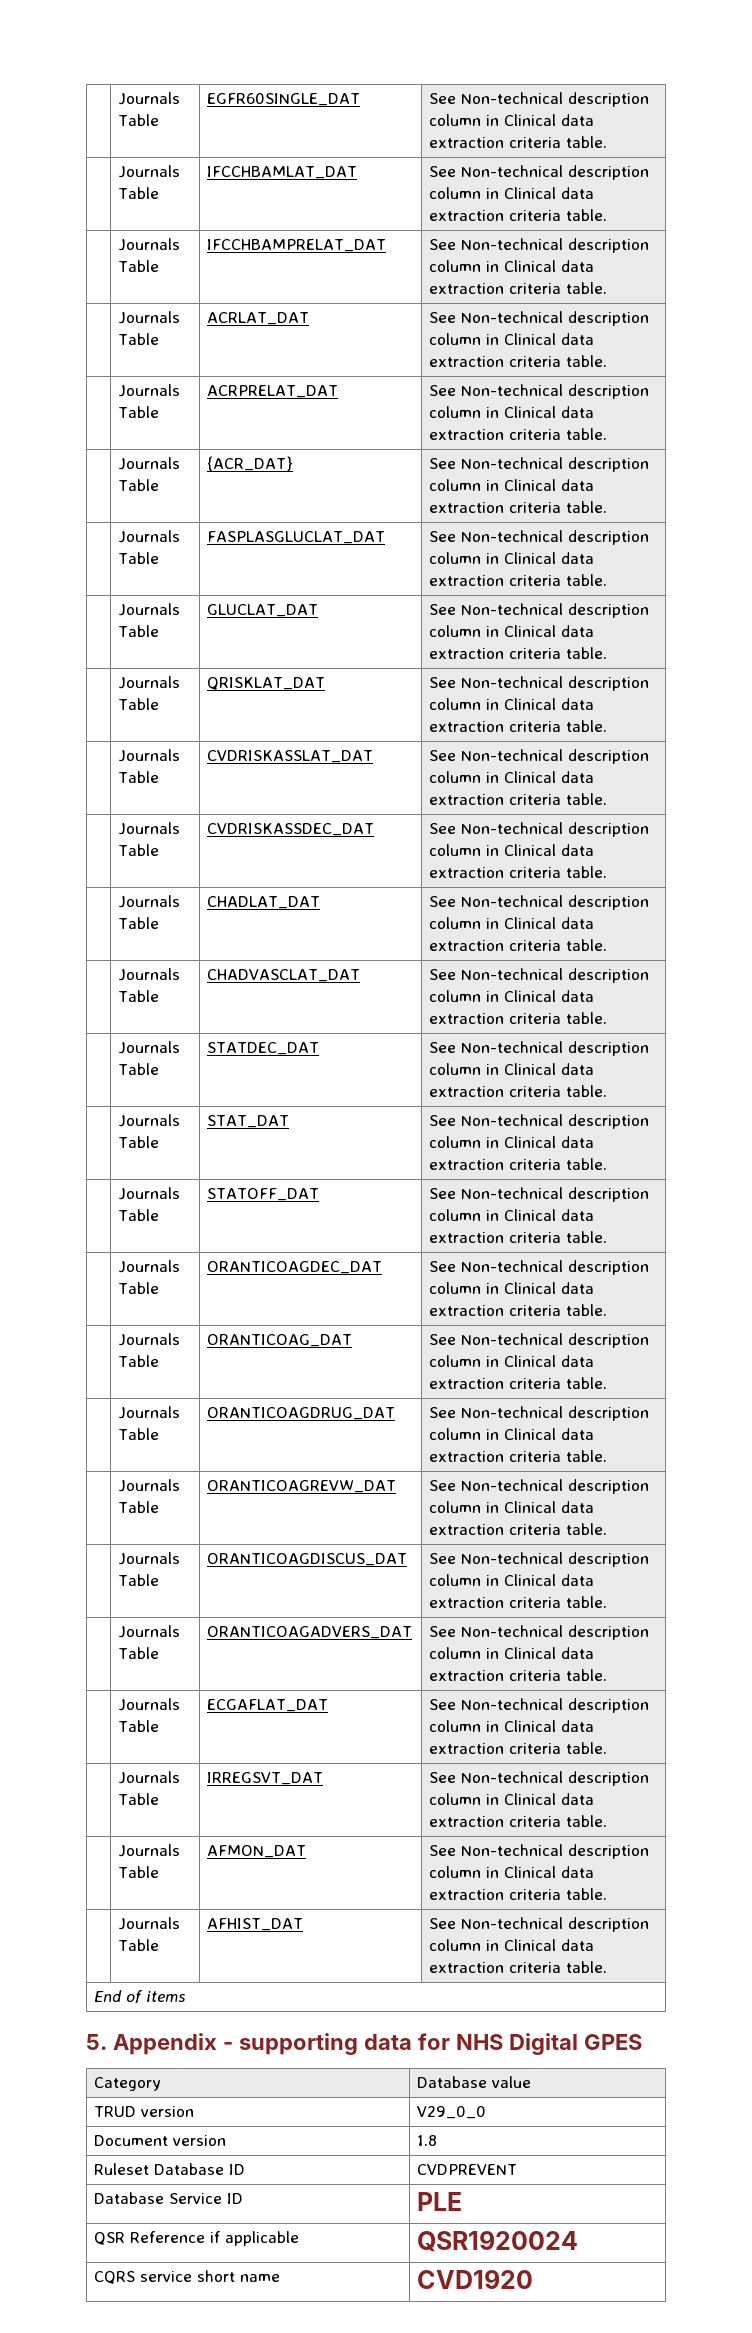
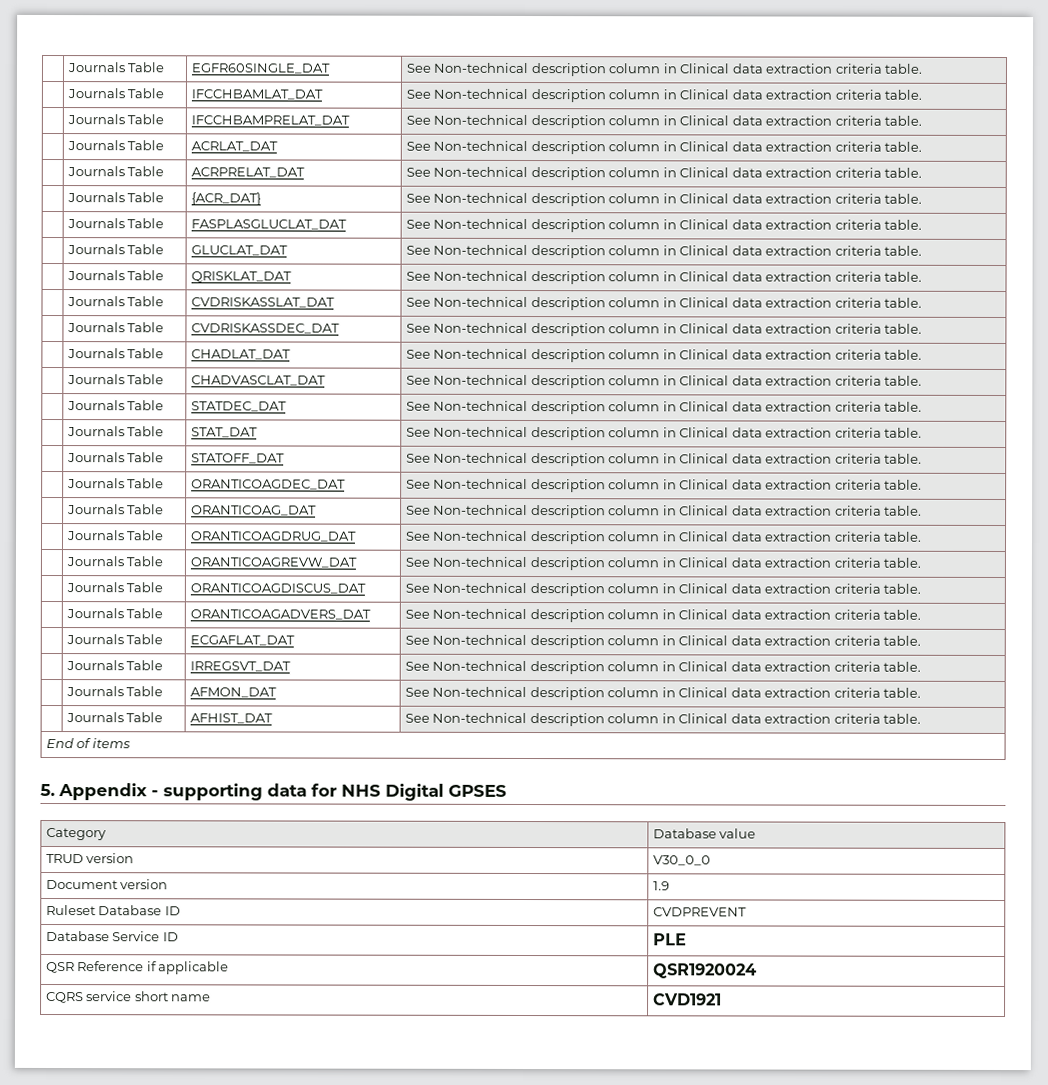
- 5. Appendix - supporting data for NHS Digital GPES
+ 5. Appendix - supporting data for NHS Digital GPSES
- TRUD version | V29_0_0
+ TRUD version | V30_0_0
- Document version | 1.8
+ Document version | 1.9
- CQRS service short name | CVD1920
+ CQRS service short name | CVD1921

